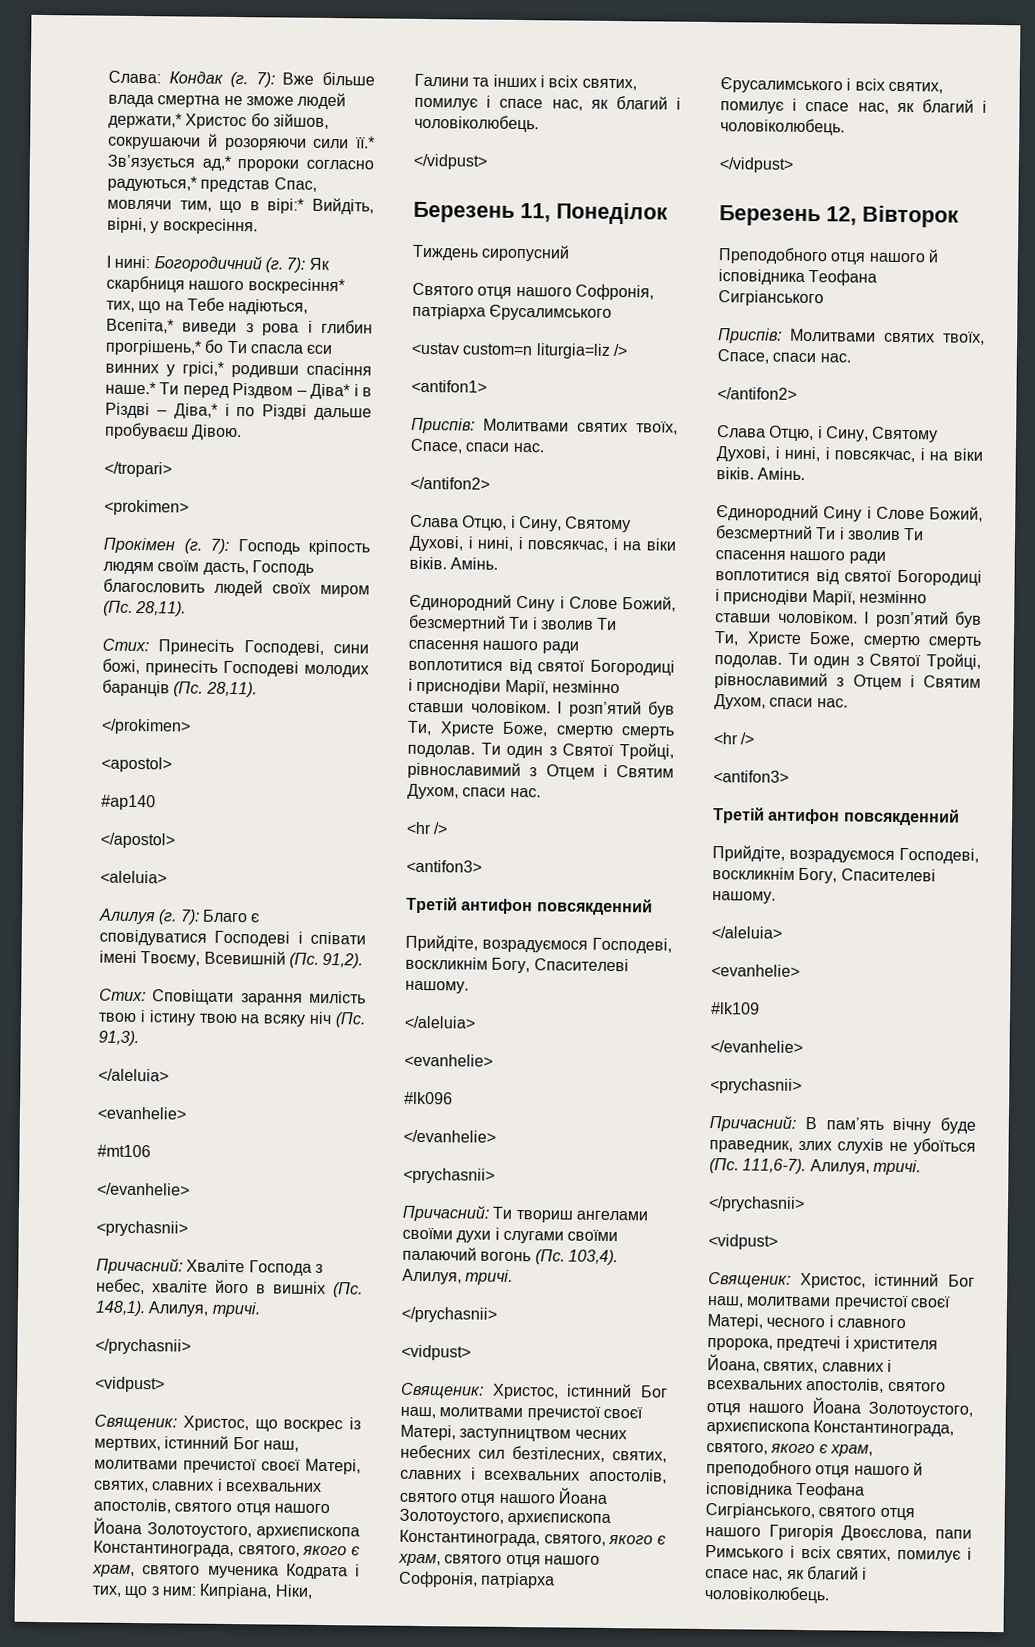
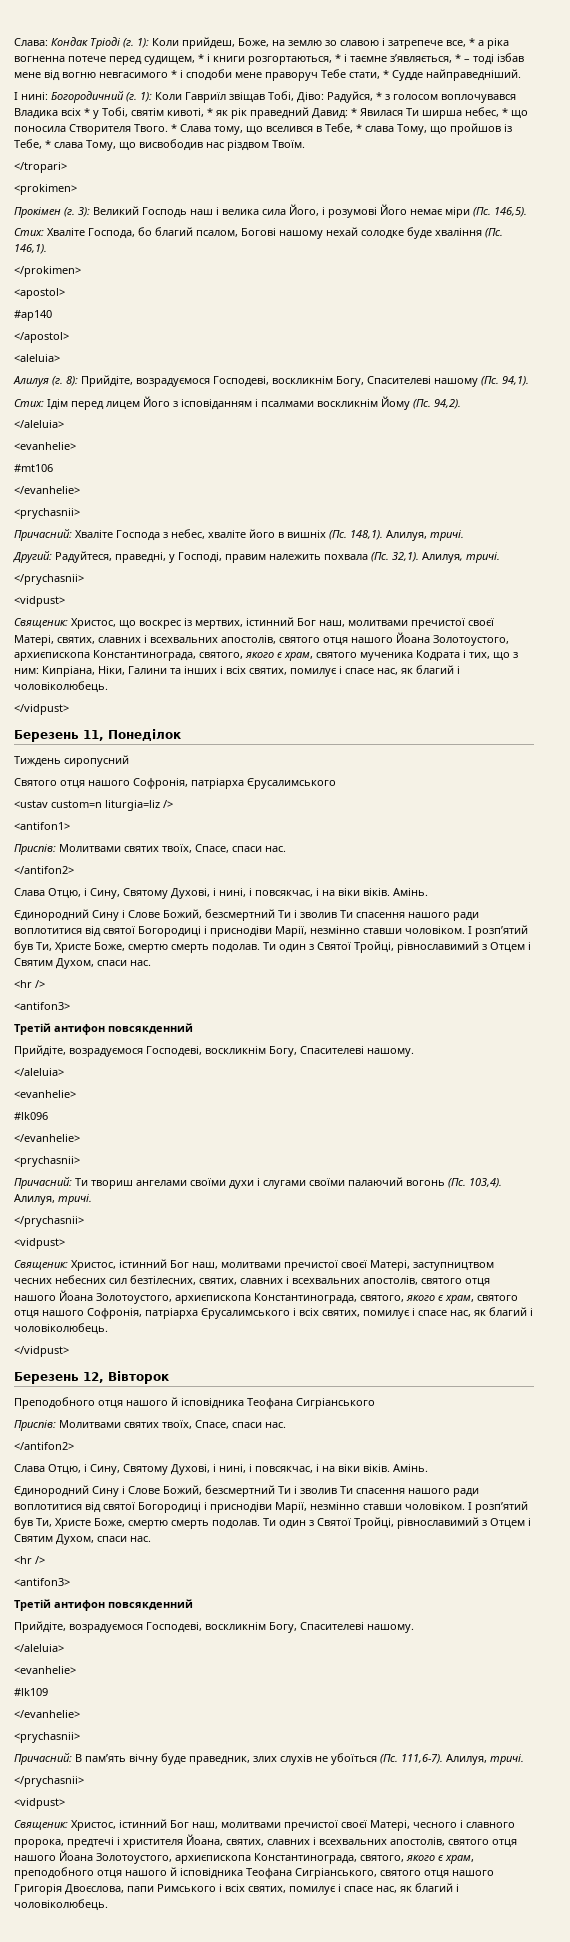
- Слава: Кондак (г. 7): Вже більше влада смертна не зможе людей держати,* Христос бо зійшов, сокрушаючи й розоряючи сили її.* Зв’язується ад,* пророки согласно радуються,* представ Спас, мовлячи тим, що в вірі:* Вийдіть, вірні, у воскресіння.
- І нині: Богородичний (г. 7): Як скарбниця нашого воскресіння* тих, що на Тебе надіються, Всепіта,* виведи з рова і глибин прогрішень,* бо Ти спасла єси винних у грісі,* родивши спасіння наше.* Ти перед Різдвом – Діва* і в Різдві – Діва,* і по Різдві дальше пробуваєш Дівою.
+ Слава: Кондак Тріоді (г. 1): Коли прийдеш, Боже, на землю зо славою і затрепече все, * а ріка вогненна потече перед судищем, * і книги розгортаються, * і таємне з’являється, * – тоді ізбав мене від вогню невгасимого * і сподоби мене праворуч Тебе стати, * Судде найправедніший.
+ I нині: Богородичний (г. 1): Коли Гавриїл звіщав Тобі, Діво: Радуйся, * з голосом воплочувався Владика всіх * у Тобі, святім кивоті, * як рік праведний Давид: * Явилася Ти ширша небес, * що поносила Створителя Твого. * Слава тому, що вселився в Тебе, * слава Тому, що пройшов із Тебе, * слава Тому, що висвободив нас різдвом Твоїм.
  </tropari>
  <prokimen>
- Прокімен (г. 7): Господь кріпость людям своїм дасть, Господь благословить людей своїх миром (Пс. 28,11).
- Стих: Принесіть Господеві, сини божі, принесіть Господеві молодих баранців (Пс. 28,11).
+ Прокімен (г. 3): Великий Господь наш і велика сила Його, і розумові Його немає міри (Пс. 146,5).
+ Стих: Хваліте Господа, бо благий псалом, Богові нашому нехай солодке буде хваління (Пс. 146,1).
- Алилуя (г. 7): Благо є сповідуватися Господеві і співати імені Твоєму, Всевишній (Пс. 91,2).
- Стих: Сповіщати зарання милість твою і істину твою на всяку ніч (Пс. 91,3).
+ Алилуя (г. 8): Прийдіте, возрадуємося Господеві, воскликнім Богу, Спасителеві нашому (Пс. 94,1).
+ Стих: Ідім перед лицем Його з ісповіданням і псалмами воскликнім Йому (Пс. 94,2).
+ Другий: Радуйтеся, праведні, у Господі, правим належить похвала (Пс. 32,1). Алилуя, тричі.

